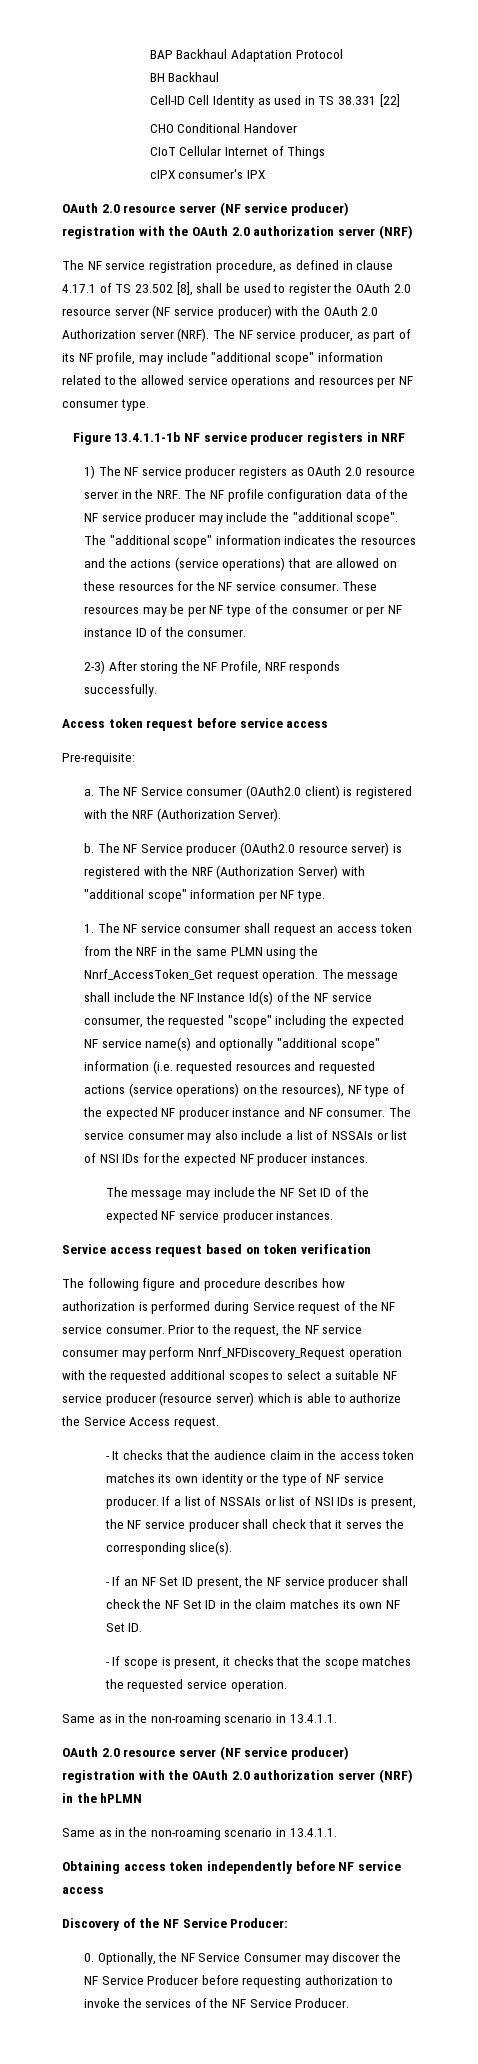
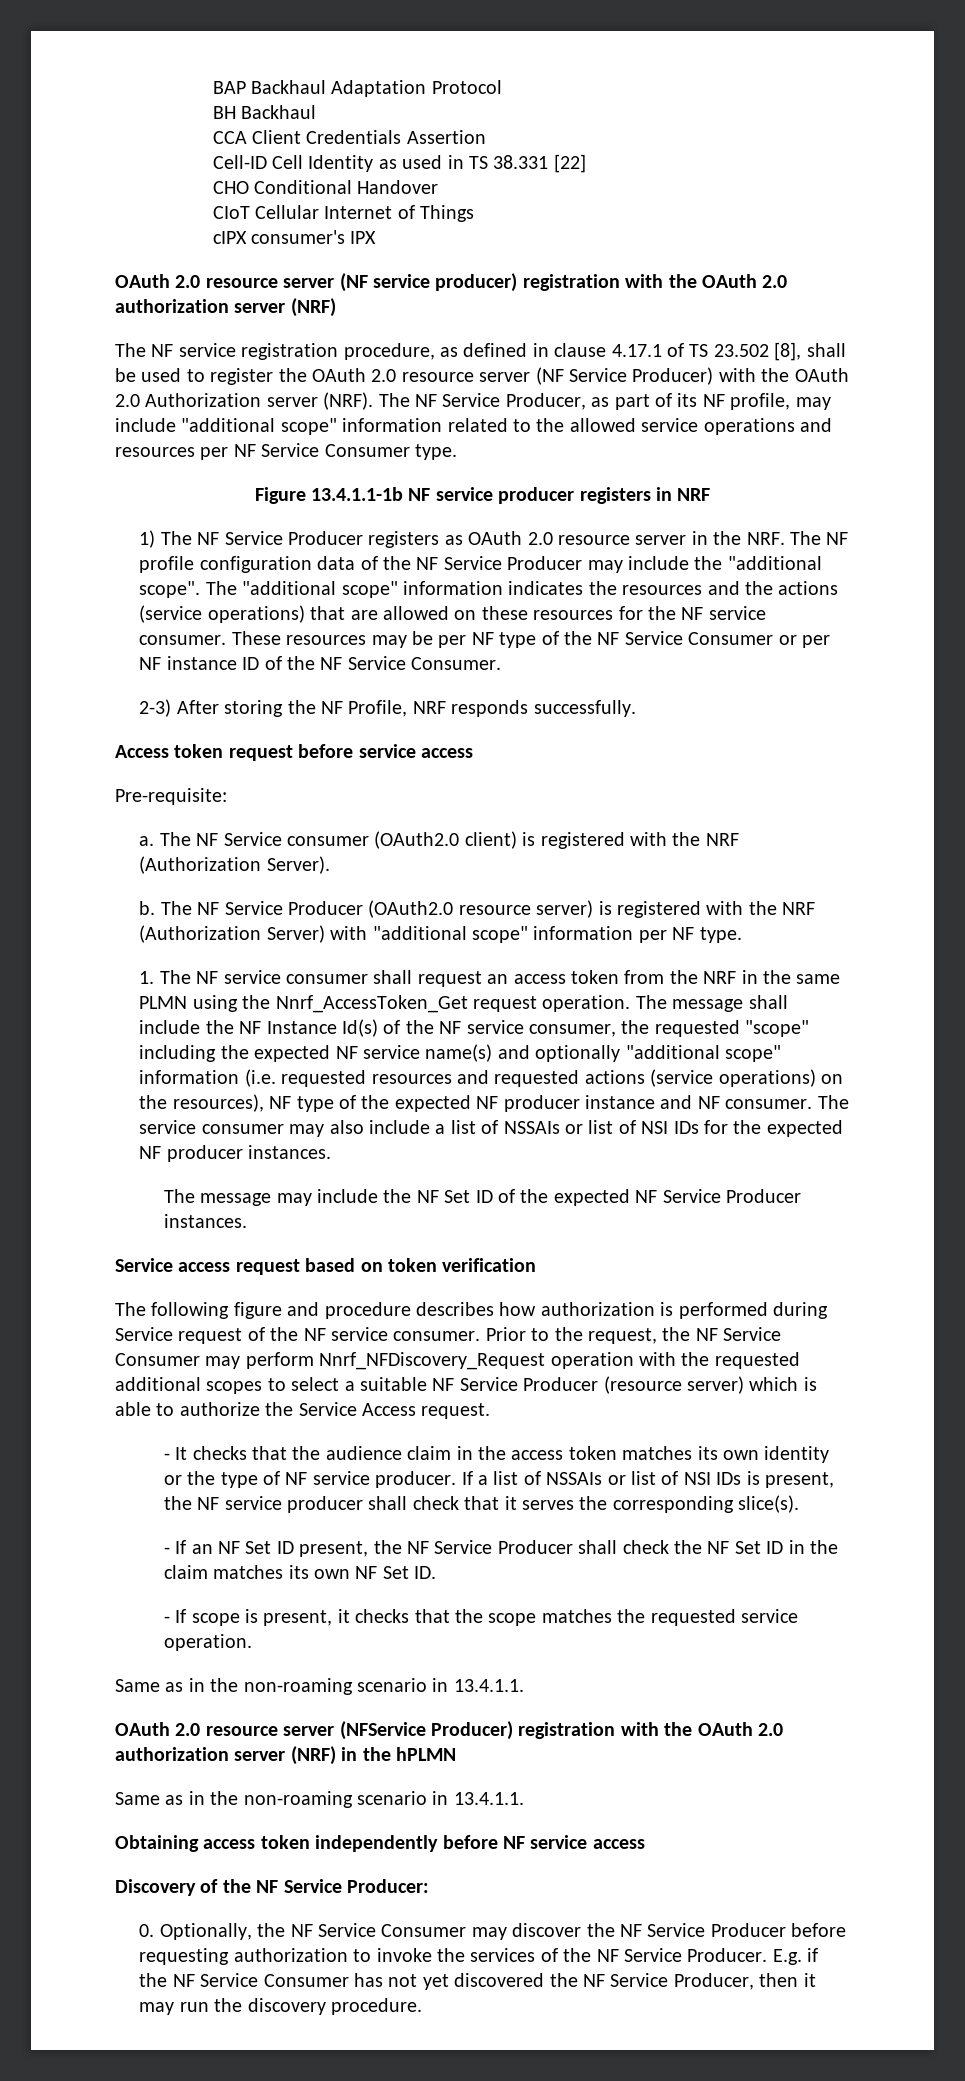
+ CCA Client Credentials Assertion
- The NF service registration procedure, as defined in clause 4.17.1 of TS 23.502 [8], shall be used to register the OAuth 2.0 resource server (NF service producer) with the OAuth 2.0 Authorization server (NRF).
+ The NF service registration procedure, as defined in clause 4.17.1 of TS 23.502 [8], shall be used to register the OAuth 2.0 resource server (NF Service Producer) with the OAuth 2.0 Authorization server (NRF).
- The NF service producer, as part of its NF profile, may include "additional scope" information related to the allowed service operations and resources per NF consumer type.
+ The NF Service Producer, as part of its NF profile, may include "additional scope" information related to the allowed service operations and resources per NF Service Consumer type.
- 1) The NF service producer registers as OAuth 2.0 resource server in the NRF. The NF profile configuration data of the NF service producer may include the "additional scope".
+ 1) The NF Service Producer registers as OAuth 2.0 resource server in the NRF. The NF profile configuration data of the NF Service Producer may include the "additional scope".
- These resources may be per NF type of the consumer or per NF instance ID of the consumer.
+ These resources may be per NF type of the NF Service Consumer or per NF instance ID of the NF Service Consumer.
- The NF Service producer (OAuth2.0 resource server) is registered with the NRF (Authorization Server) with "additional scope" information per NF type.
+ The NF Service Producer (OAuth2.0 resource server) is registered with the NRF (Authorization Server) with "additional scope" information per NF type.
- The message may include the NF Set ID of the expected NF service producer instances.
+ The message may include the NF Set ID of the expected NF Service Producer instances.
- Prior to the request, the NF service consumer may perform Nnrf_NFDiscovery_Request operation with the requested additional scopes to select a suitable NF service producer (resource server) which is able to authorize the Service Access request.
+ Prior to the request, the NF Service Consumer may perform Nnrf_NFDiscovery_Request operation with the requested additional scopes to select a suitable NF Service Producer (resource server) which is able to authorize the Service Access request.
- - If an NF Set ID present, the NF service producer shall check the NF Set ID in the claim matches its own NF Set ID.
+ - If an NF Set ID present, the NF Service Producer shall check the NF Set ID in the claim matches its own NF Set ID.
- OAuth 2.0 resource server (NF service producer) registration with the OAuth 2.0 authorization server (NRF) in the hPLMN
+ OAuth 2.0 resource server (NFService Producer) registration with the OAuth 2.0 authorization server (NRF) in the hPLMN
+ E.g. if the NF Service Consumer has not yet discovered the NF Service Producer, then it may run the discovery procedure.

